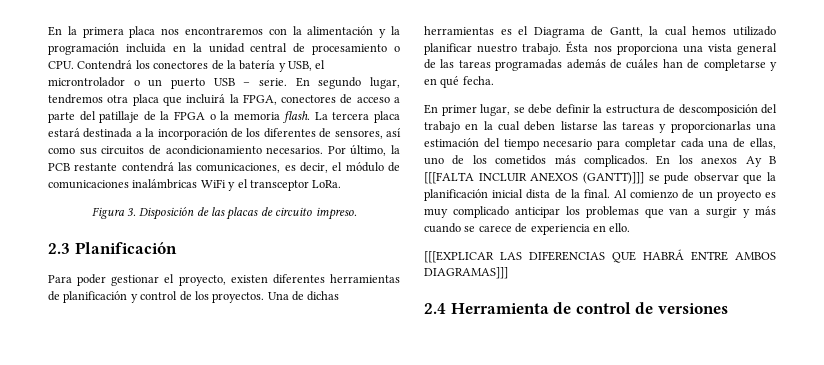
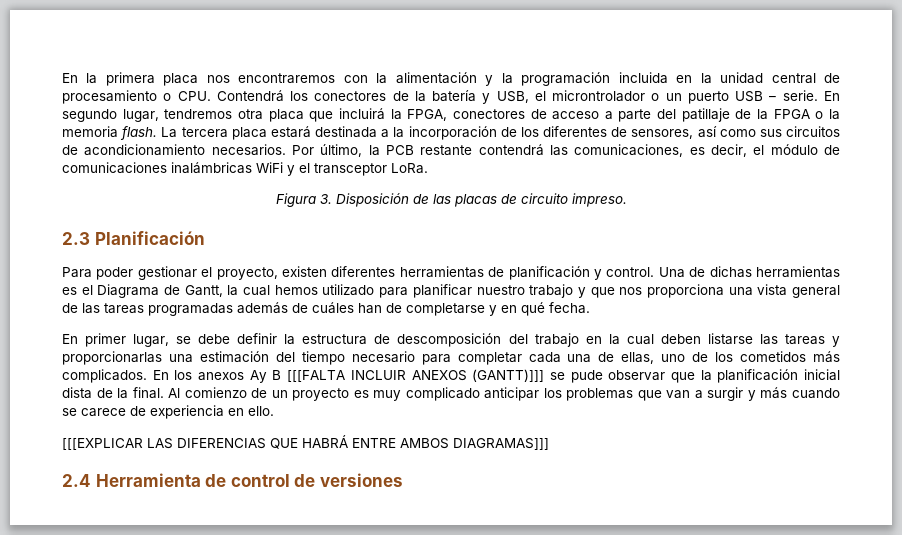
- Para poder gestionar el proyecto, existen diferentes herramientas de planificación y control de los proyectos.
+ Para poder gestionar el proyecto, existen diferentes herramientas de planificación y control.
- Una de dichas herramientas es el Diagrama de Gantt, la cual hemos utilizado planificar nuestro trabajo. Ésta nos proporciona una vista general de las tareas programadas además de cuáles han de completarse y en qué fecha.
+ Una de dichas herramientas es el Diagrama de Gantt, la cual hemos utilizado para planificar nuestro trabajo y que nos proporciona una vista general de las tareas programadas además de cuáles han de completarse y en qué fecha.

